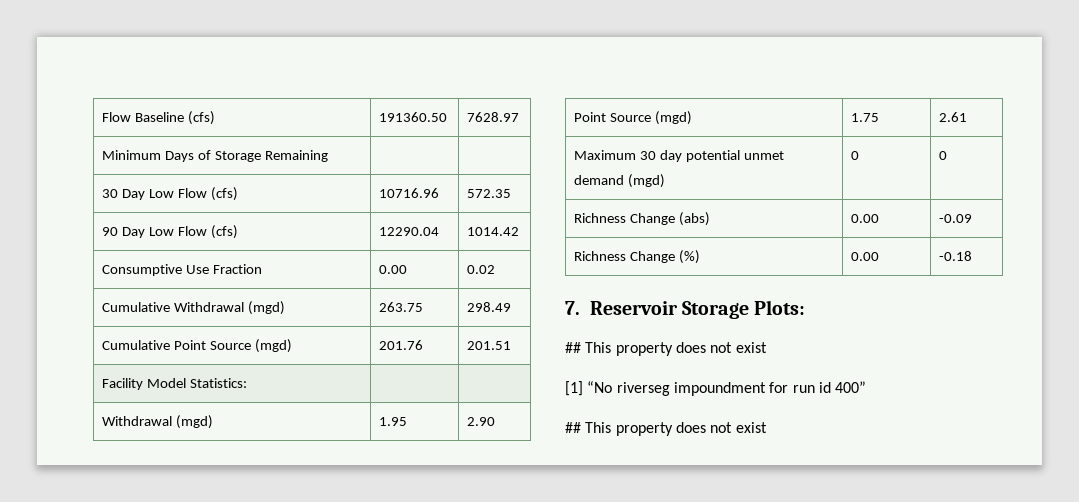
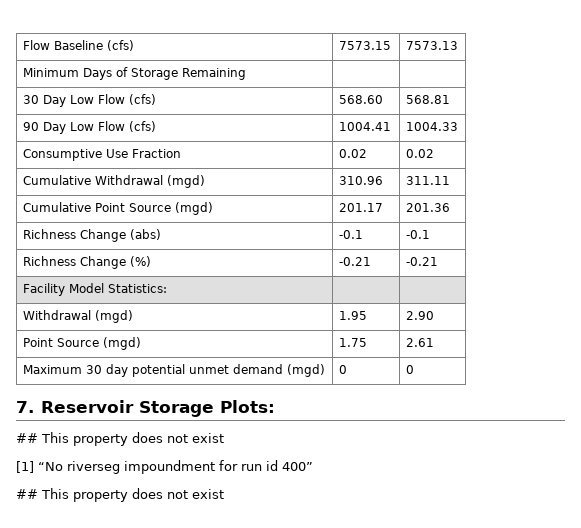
- Flow Baseline (cfs) | 191360.50 | 7628.97
+ Flow Baseline (cfs) | 7573.15 | 7573.13
- 30 Day Low Flow (cfs) | 10716.96 | 572.35
+ 30 Day Low Flow (cfs) | 568.60 | 568.81
- 90 Day Low Flow (cfs) | 12290.04 | 1014.42
+ 90 Day Low Flow (cfs) | 1004.41 | 1004.33
- Consumptive Use Fraction | 0.00 | 0.02
+ Consumptive Use Fraction | 0.02 | 0.02
- Cumulative Withdrawal (mgd) | 263.75 | 298.49
+ Cumulative Withdrawal (mgd) | 310.96 | 311.11
- Cumulative Point Source (mgd) | 201.76 | 201.51
+ Cumulative Point Source (mgd) | 201.17 | 201.36
+ Richness Change (abs) | -0.1 | -0.1
+ Richness Change (%) | -0.21 | -0.21
- Richness Change (abs) | 0.00 | -0.09
- Richness Change (%) | 0.00 | -0.18

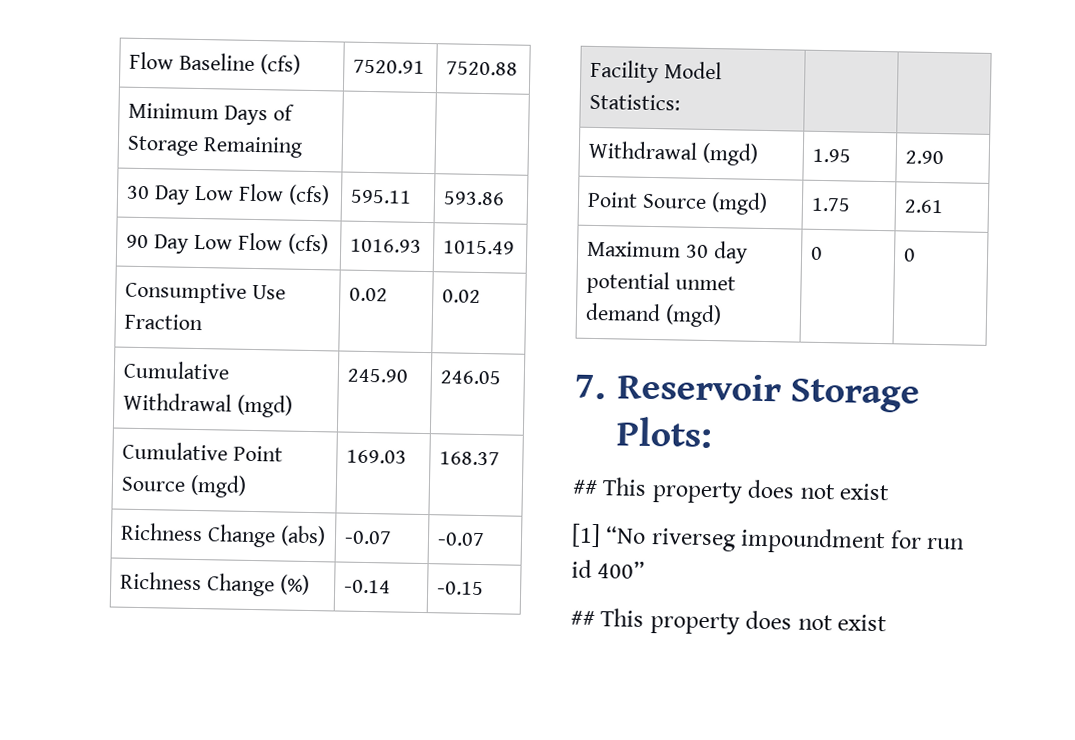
- Flow Baseline (cfs) | 7573.15 | 7573.13
+ Flow Baseline (cfs) | 7520.91 | 7520.88
- 30 Day Low Flow (cfs) | 568.60 | 568.81
+ 30 Day Low Flow (cfs) | 595.11 | 593.86
- 90 Day Low Flow (cfs) | 1004.41 | 1004.33
+ 90 Day Low Flow (cfs) | 1016.93 | 1015.49
- Cumulative Withdrawal (mgd) | 310.96 | 311.11
+ Cumulative Withdrawal (mgd) | 245.90 | 246.05
- Cumulative Point Source (mgd) | 201.17 | 201.36
+ Cumulative Point Source (mgd) | 169.03 | 168.37
- Richness Change (abs) | -0.1 | -0.1
+ Richness Change (abs) | -0.07 | -0.07
- Richness Change (%) | -0.21 | -0.21
+ Richness Change (%) | -0.14 | -0.15

